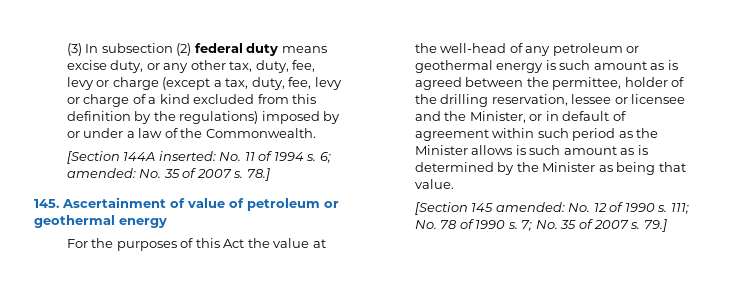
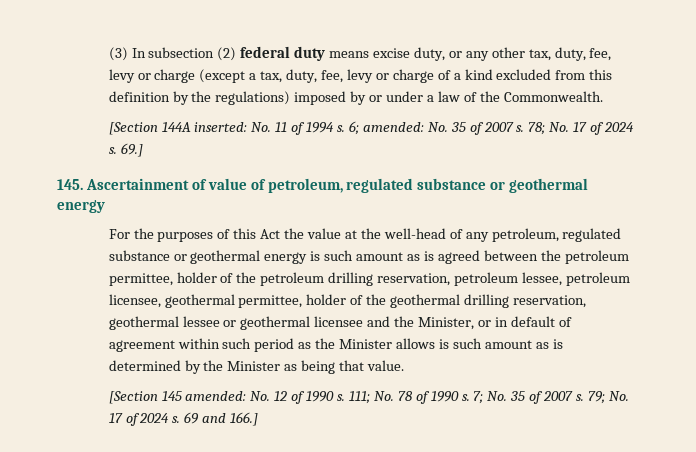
- 78.]
+ 78; No. 17 of 2024 s. 69.]
- 145. Ascertainment of value of petroleum or geothermal energy
+ 145. Ascertainment of value of petroleum, regulated substance or geothermal energy
- For the purposes of this Act the value at the well-head of any petroleum or geothermal energy is such amount as is agreed between the permittee, holder of the drilling reservation, lessee or licensee and the Minister, or in default of agreement within such period as the Minister allows is such amount as is determined by the Minister as being that value.
+ For the purposes of this Act the value at the well-head of any petroleum, regulated substance or geothermal energy is such amount as is agreed between the petroleum permittee, holder of the petroleum drilling reservation, petroleum lessee, petroleum licensee, geothermal permittee, holder of the geothermal drilling reservation, geothermal lessee or geothermal licensee and the Minister, or in default of agreement within such period as the Minister allows is such amount as is determined by the Minister as being that value.
- 79.]
+ 79; No. 17 of 2024 s. 69 and 166.]

